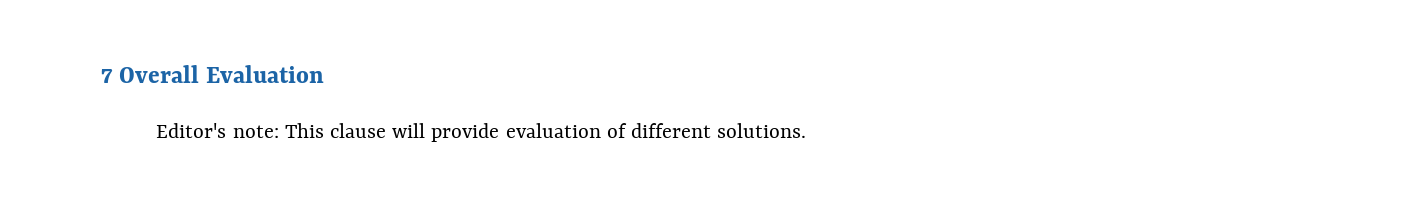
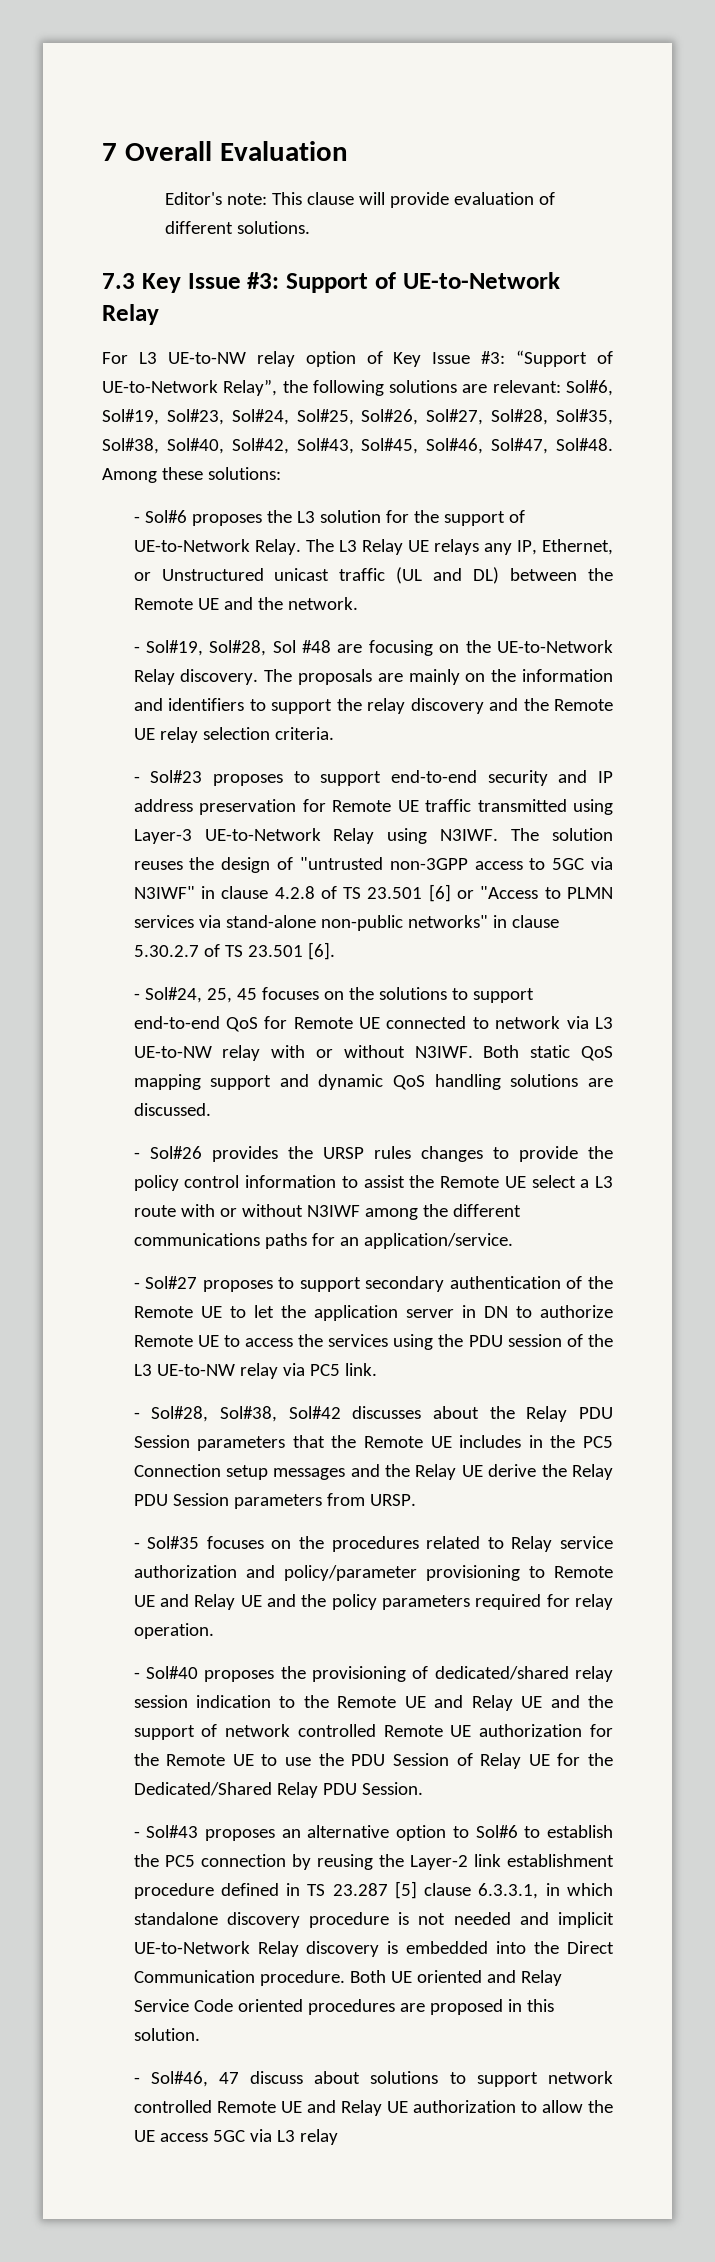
+ 7.3 Key Issue #3: Support of UE-to-Network Relay
+ For L3 UE-to-NW relay option of Key Issue #3: “Support of UE-to-Network Relay”, the following solutions are relevant: Sol#6, Sol#19, Sol#23, Sol#24, Sol#25, Sol#26, Sol#27, Sol#28, Sol#35, Sol#38, Sol#40, Sol#42, Sol#43, Sol#45, Sol#46, Sol#47, Sol#48. Among these solutions:
+ - Sol#6 proposes the L3 solution for the support of UE-to-Network Relay. The L3 Relay UE relays any IP, Ethernet, or Unstructured unicast traffic (UL and DL) between the Remote UE and the network.
+ - Sol#19, Sol#28, Sol #48 are focusing on the UE-to-Network Relay discovery. The proposals are mainly on the information and identifiers to support the relay discovery and the Remote UE relay selection criteria.
+ - Sol#23 proposes to support end-to-end security and IP address preservation for Remote UE traffic transmitted using Layer-3 UE-to-Network Relay using N3IWF. The solution reuses the design of "untrusted non-3GPP access to 5GC via N3IWF" in clause 4.2.8 of TS 23.501 [6] or "Access to PLMN services via stand-alone non-public networks" in clause 5.30.2.7 of TS 23.501 [6].
+ - Sol#24, 25, 45 focuses on the solutions to support end-to-end QoS for Remote UE connected to network via L3 UE-to-NW relay with or without N3IWF. Both static QoS mapping support and dynamic QoS handling solutions are discussed.
+ - Sol#26 provides the URSP rules changes to provide the policy control information to assist the Remote UE select a L3 route with or without N3IWF among the different communications paths for an application/service.
+ - Sol#27 proposes to support secondary authentication of the Remote UE to let the application server in DN to authorize Remote UE to access the services using the PDU session of the L3 UE-to-NW relay via PC5 link.
+ - Sol#28, Sol#38, Sol#42 discusses about the Relay PDU Session parameters that the Remote UE includes in the PC5 Connection setup messages and the Relay UE derive the Relay PDU Session parameters from URSP.
+ - Sol#35 focuses on the procedures related to Relay service authorization and policy/parameter provisioning to Remote UE and Relay UE and the policy parameters required for relay operation.
+ - Sol#40 proposes the provisioning of dedicated/shared relay session indication to the Remote UE and Relay UE and the support of network controlled Remote UE authorization for the Remote UE to use the PDU Session of Relay UE for the Dedicated/Shared Relay PDU Session.
+ - Sol#43 proposes an alternative option to Sol#6 to establish the PC5 connection by reusing the Layer-2 link establishment procedure defined in TS 23.287 [5] clause 6.3.3.1, in which standalone discovery procedure is not needed and implicit UE-to-Network Relay discovery is embedded into the Direct Communication procedure. Both UE oriented and Relay Service Code oriented procedures are proposed in this solution.
+ - Sol#46, 47 discuss about solutions to support network controlled Remote UE and Relay UE authorization to allow the UE access 5GC via L3 relay

